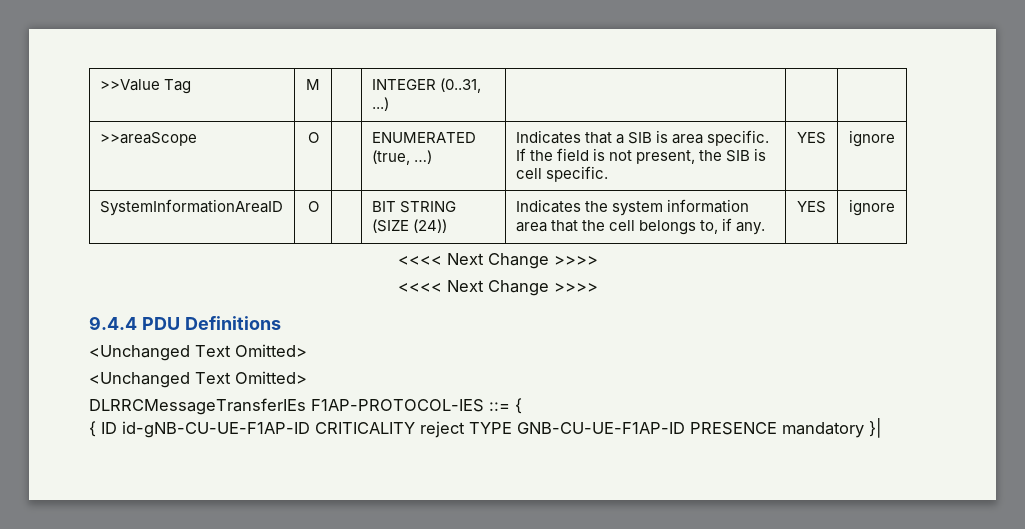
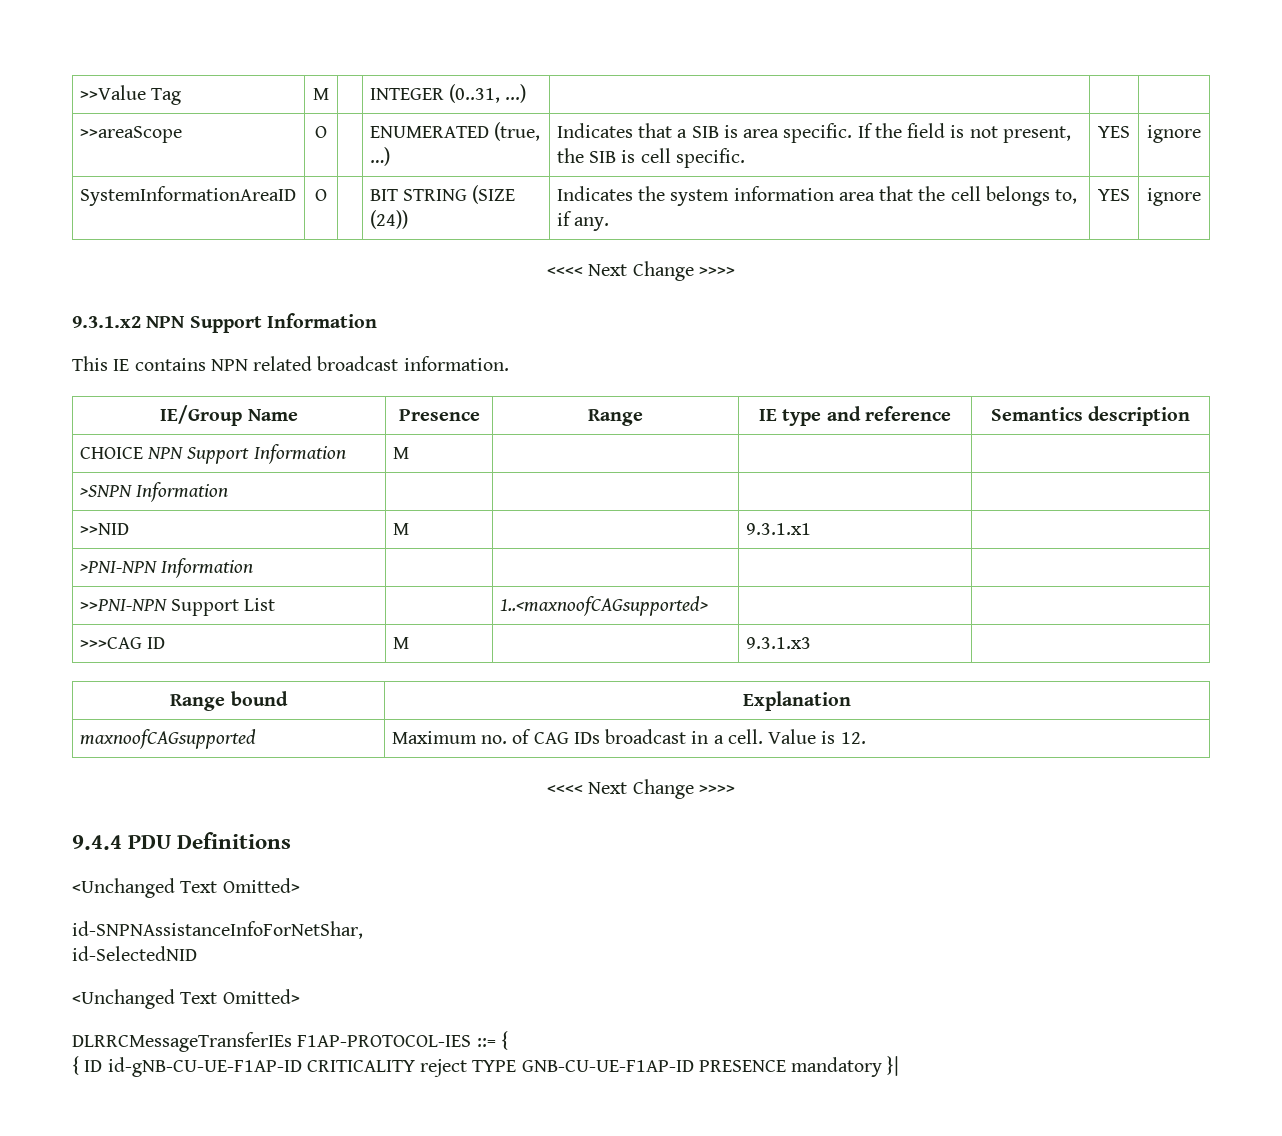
+ 9.3.1.x2 NPN Support Information
+ This IE contains NPN related broadcast information.
+ IE/Group Name | Presence | Range | IE type and reference | Semantics description
+ CHOICE NPN Support Information | M | | |
+ >SNPN Information | | | |
+ >>NID | M | | 9.3.1.x1 |
+ >PNI-NPN Information | | | |
+ >>PNI-NPN Support List | | 1..<maxnoofCAGsupported> | |
+ >>>CAG ID | M | | 9.3.1.x3 |
+ Range bound | Explanation
+ maxnoofCAGsupported | Maximum no. of CAG IDs broadcast in a cell. Value is 12.
+ id-SNPNAssistanceInfoForNetShar,
+ id-SelectedNID

